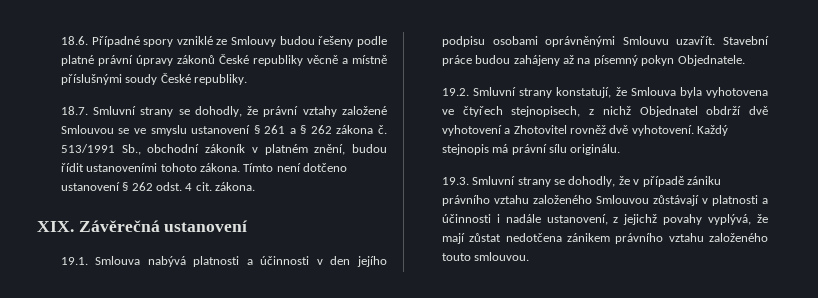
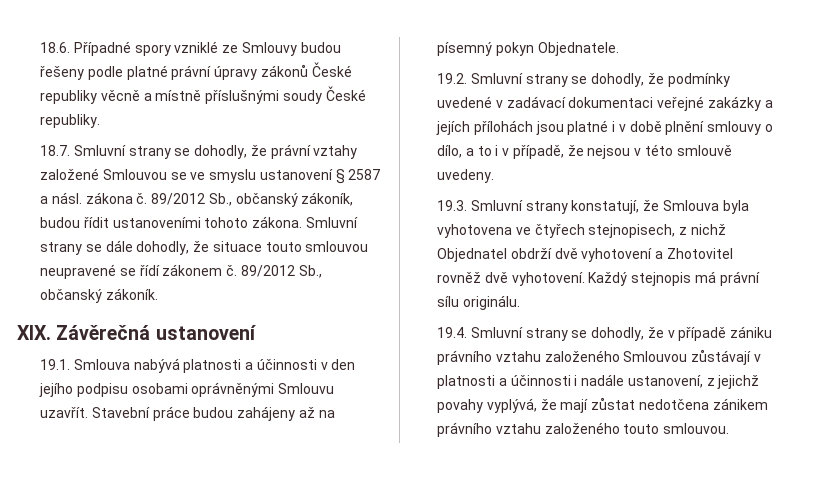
- 18.7. Smluvní strany se dohodly, že právní vztahy založené Smlouvou se ve smyslu ustanovení § 261 a § 262 zákona č. 513/1991 Sb., obchodní zákoník v platném znění, budou řídit ustanoveními tohoto zákona.
+ 18.7. Smluvní strany se dohodly, že právní vztahy založené Smlouvou se ve smyslu ustanovení § 2587 a násl. zákona č. 89/2012 Sb., občanský zákoník, budou řídit ustanoveními tohoto zákona.
- Tímto není dotčeno ustanovení § 262 odst. 4 cit. zákona.
+ Smluvní strany se dále dohodly, že situace touto smlouvou neupravené se řídí zákonem č. 89/2012 Sb., občanský zákoník.
- 19.2. Smluvní strany konstatují, že Smlouva byla vyhotovena ve čtyřech stejnopisech, z nichž Objednatel obdrží dvě vyhotovení a Zhotovitel rovněž dvě vyhotovení.
+ 19.2. Smluvní strany se dohodly, že podmínky uvedené v zadávací dokumentaci veřejné zakázky a jejích přílohách jsou platné i v době plnění smlouvy o dílo, a to i v případě, že nejsou v této smlouvě uvedeny.
+ 19.3. Smluvní strany konstatují, že Smlouva byla vyhotovena ve čtyřech stejnopisech, z nichž Objednatel obdrží dvě vyhotovení a Zhotovitel rovněž dvě vyhotovení.
- 19.3. Smluvní strany se dohodly, že v případě zániku právního vztahu založeného Smlouvou zůstávají v platnosti a účinnosti i nadále ustanovení, z jejichž povahy vyplývá, že mají zůstat nedotčena zánikem právního vztahu založeného touto smlouvou.
+ 19.4. Smluvní strany se dohodly, že v případě zániku právního vztahu založeného Smlouvou zůstávají v platnosti a účinnosti i nadále ustanovení, z jejichž povahy vyplývá, že mají zůstat nedotčena zánikem právního vztahu založeného touto smlouvou.

